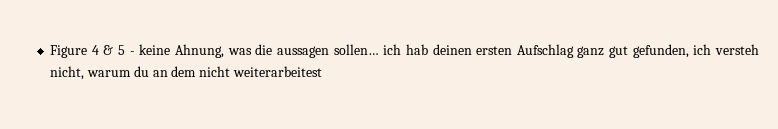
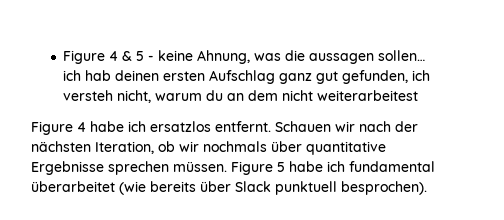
+ Figure 4 habe ich ersatzlos entfernt. Schauen wir nach der nächsten Iteration, ob wir nochmals über quantitative Ergebnisse sprechen müssen. Figure 5 habe ich fundamental überarbeitet (wie bereits über Slack punktuell besprochen).

